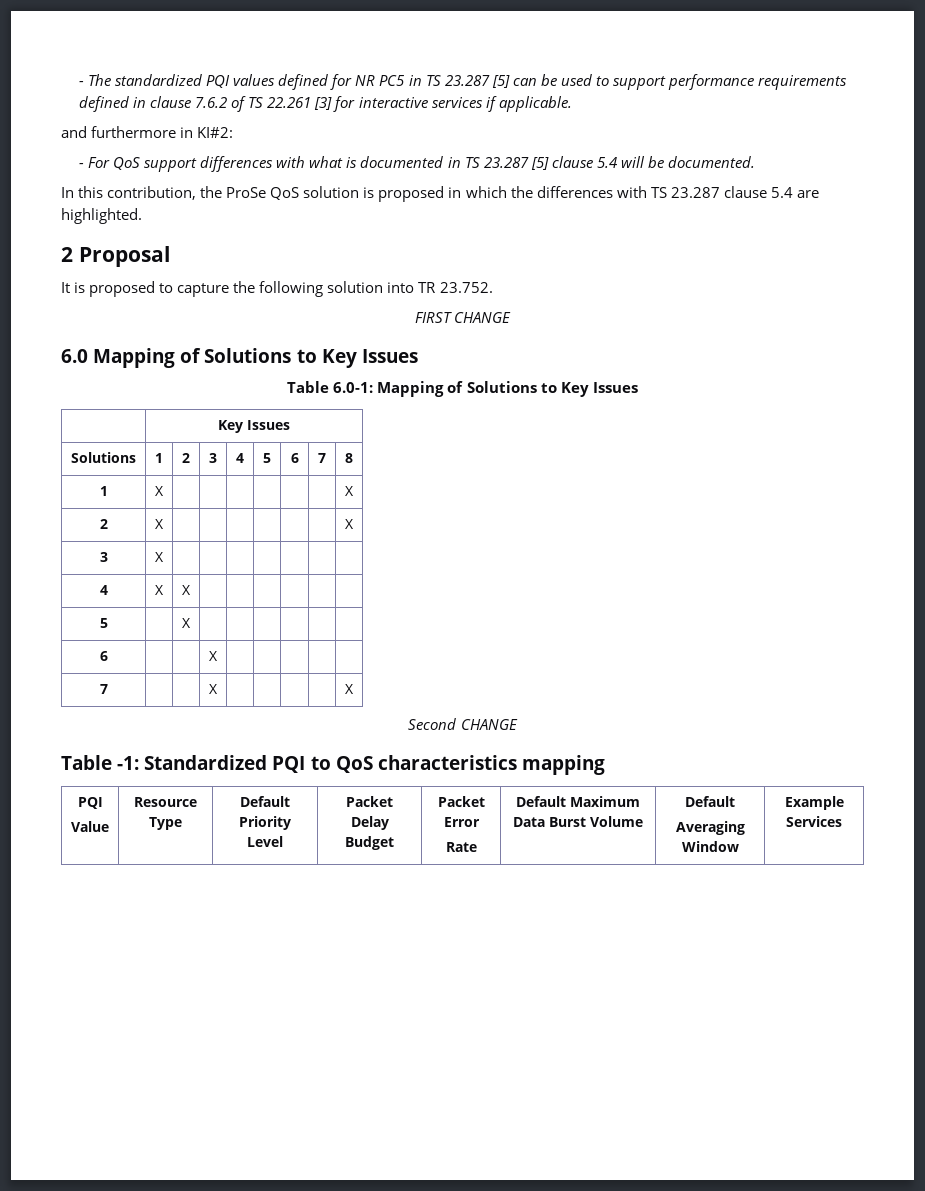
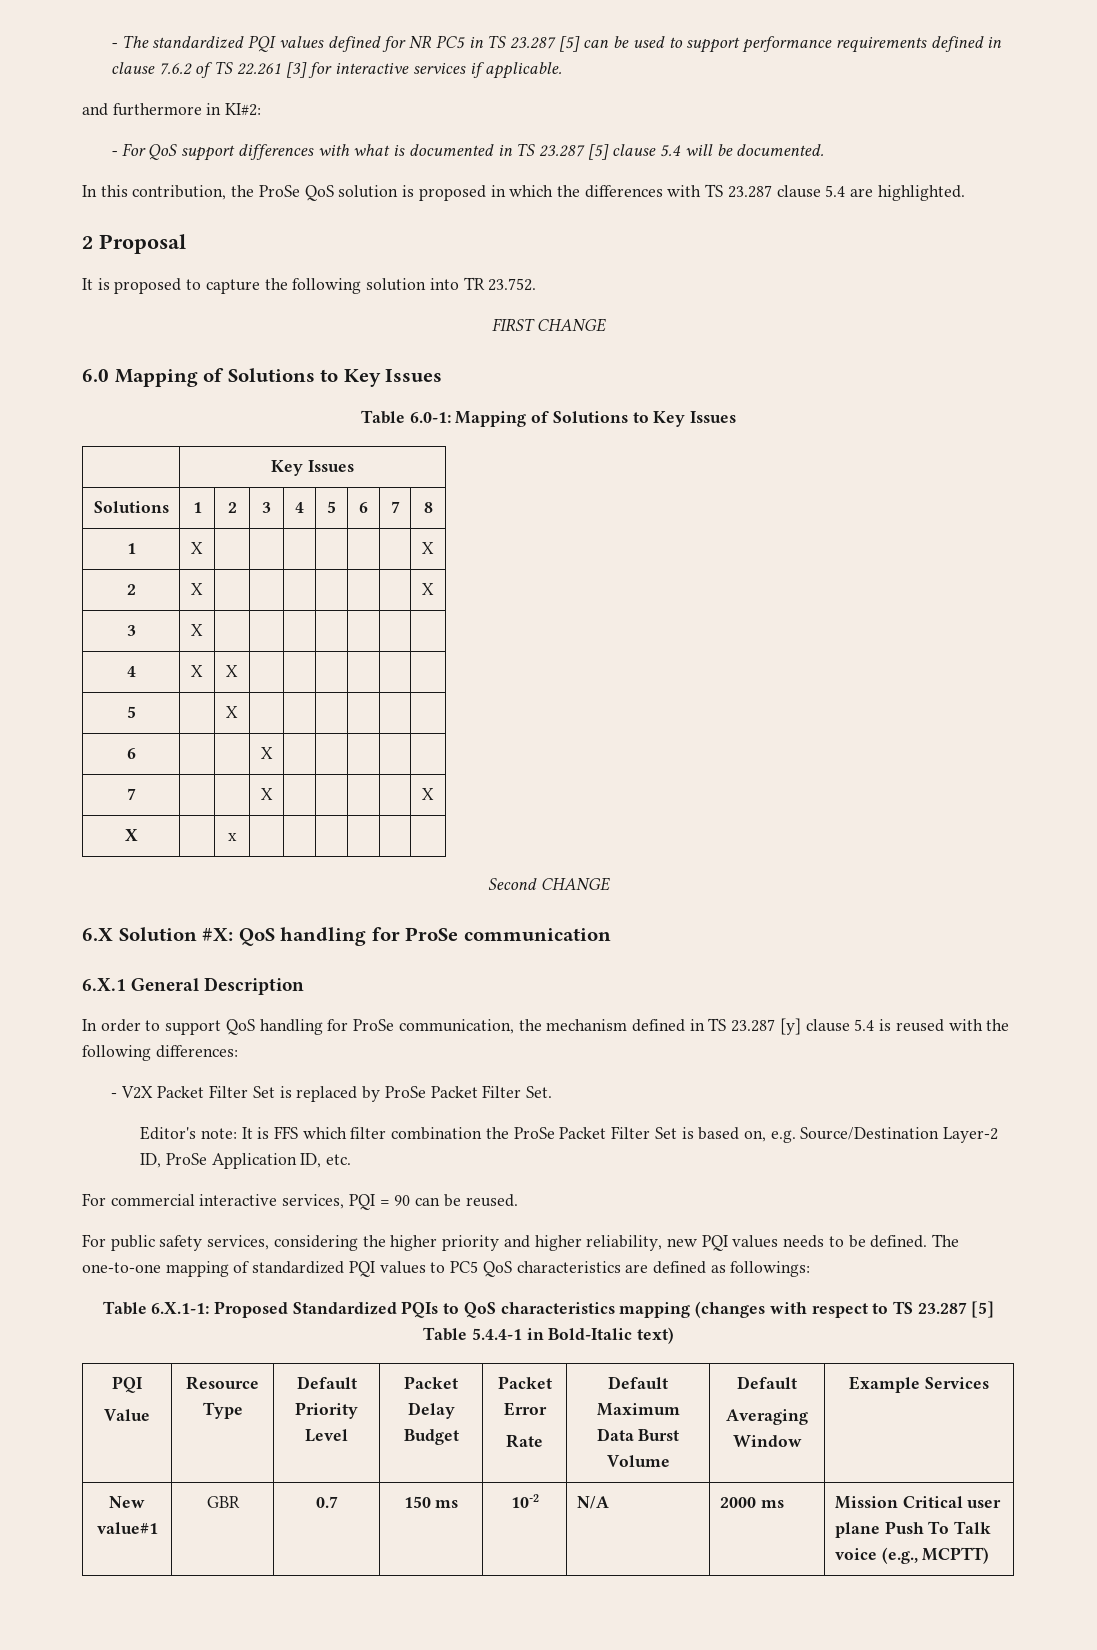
+ X | | x | | | | | |
- Table -1: Standardized PQI to QoS characteristics mapping
+ 6.X Solution #X: QoS handling for ProSe communication
+ 6.X.1 General Description
+ In order to support QoS handling for ProSe communication, the mechanism defined in TS 23.287 [y] clause 5.4 is reused with the following differences:
+ - V2X Packet Filter Set is replaced by ProSe Packet Filter Set.
+ Editor's note: It is FFS which filter combination the ProSe Packet Filter Set is based on, e.g. Source/Destination Layer-2 ID, ProSe Application ID, etc.
+ For commercial interactive services, PQI = 90 can be reused.
+ For public safety services, considering the higher priority and higher reliability, new PQI values needs to be defined. The one-to-one mapping of standardized PQI values to PC5 QoS characteristics are defined as followings:
+ Table 6.X.1-1: Proposed Standardized PQIs to QoS characteristics mapping (changes with respect to TS 23.287 [5] Table 5.4.4-1 in Bold-Italic text)
+ New value#1 | GBR | 0.7 | 150 ms | 10-2 | N/A | 2000 ms | Mission Critical user plane Push To Talk voice (e.g., MCPTT)

